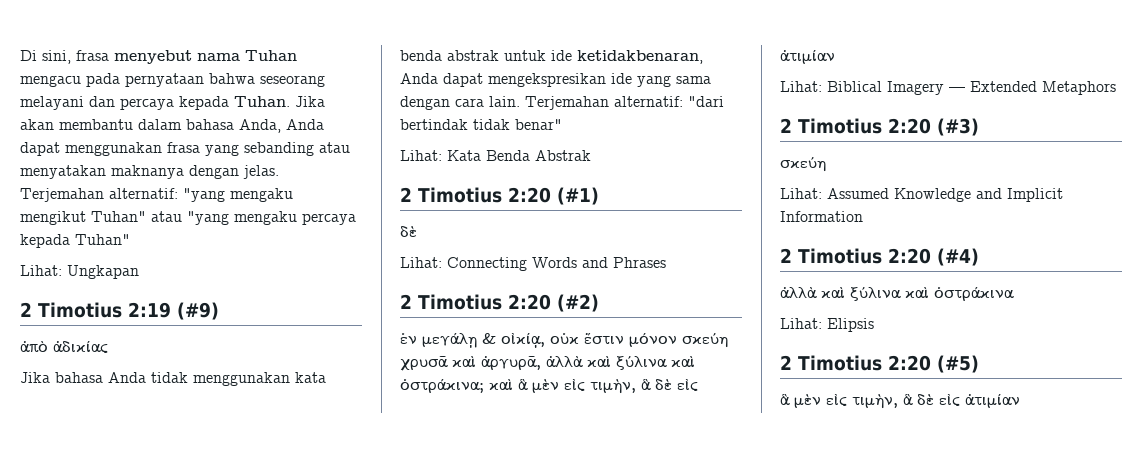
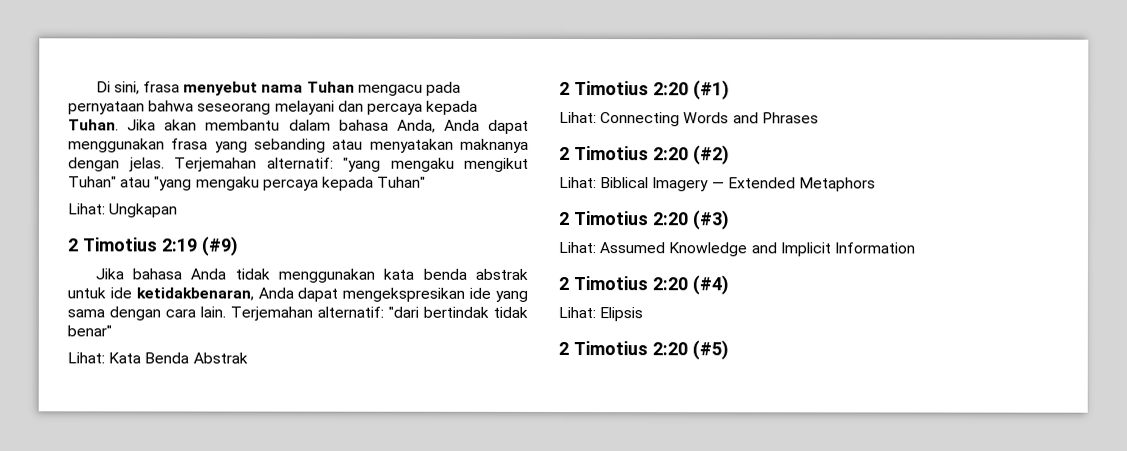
- ἀπὸ ἀδικίας
  2 Timotius 2:20 (#1)
- δὲ
- ἐν μεγάλῃ & οἰκίᾳ, οὐκ ἔστιν μόνον σκεύη χρυσᾶ καὶ ἀργυρᾶ, ἀλλὰ καὶ ξύλινα καὶ ὀστράκινα; καὶ ἃ μὲν εἰς τιμὴν, ἃ δὲ εἰς ἀτιμίαν
  2 Timotius 2:20 (#3)
- σκεύη
- ἀλλὰ καὶ ξύλινα καὶ ὀστράκινα
  2 Timotius 2:20 (#5)
- ἃ μὲν εἰς τιμὴν, ἃ δὲ εἰς ἀτιμίαν

